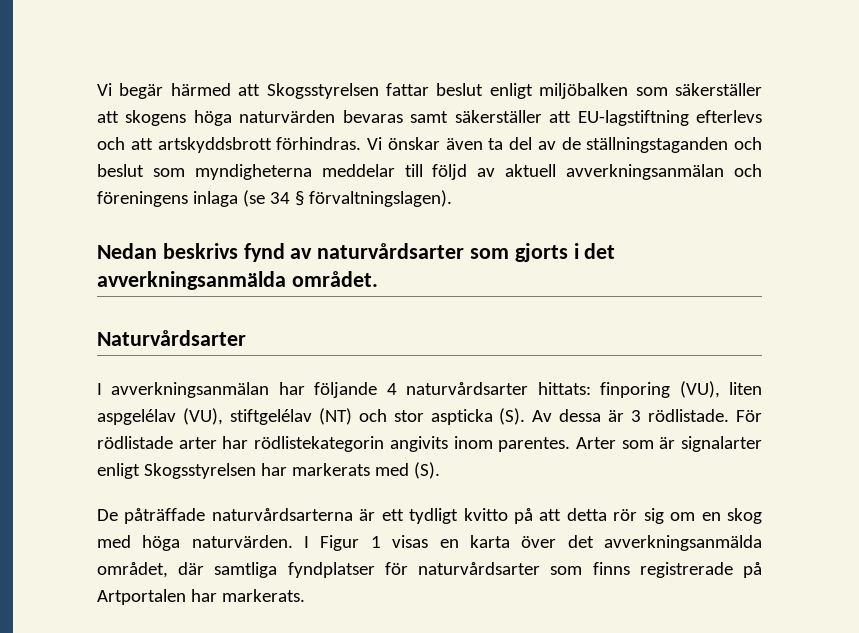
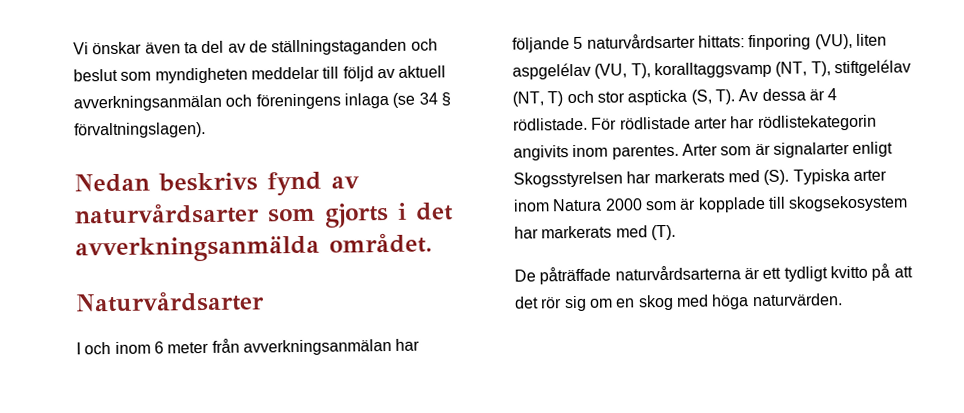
- Vi begär härmed att Skogsstyrelsen fattar beslut enligt miljöbalken som säkerställer att skogens höga naturvärden bevaras samt säkerställer att EU-lagstiftning efterlevs och att artskyddsbrott förhindras. Vi önskar även ta del av de ställningstaganden och beslut som myndigheterna meddelar till följd av aktuell avverkningsanmälan och föreningens inlaga (se 34 § förvaltningslagen).
+ Vi önskar även ta del av de ställningstaganden och beslut som myndigheten meddelar till följd av aktuell avverkningsanmälan och föreningens inlaga (se 34 § förvaltningslagen).
- I avverkningsanmälan har följande 4 naturvårdsarter hittats: finporing (VU), liten aspgelélav (VU), stiftgelélav (NT) och stor aspticka (S). Av dessa är 3 rödlistade.
+ I och inom 6 meter från avverkningsanmälan har följande 5 naturvårdsarter hittats: finporing (VU), liten aspgelélav (VU, T), koralltaggsvamp (NT, T), stiftgelélav (NT, T) och stor aspticka (S, T). Av dessa är 4 rödlistade.
- Arter som är signalarter enligt Skogsstyrelsen har markerats med (S).
+ Arter som är signalarter enligt Skogsstyrelsen har markerats med (S). Typiska arter inom Natura 2000 som är kopplade till skogsekosystem har markerats med (T).
- De påträffade naturvårdsarterna är ett tydligt kvitto på att detta rör sig om en skog med höga naturvärden. I Figur 1 visas en karta över det avverkningsanmälda området, där samtliga fyndplatser för naturvårdsarter som finns registrerade på Artportalen har markerats.
+ De påträffade naturvårdsarterna är ett tydligt kvitto på att det rör sig om en skog med höga naturvärden.

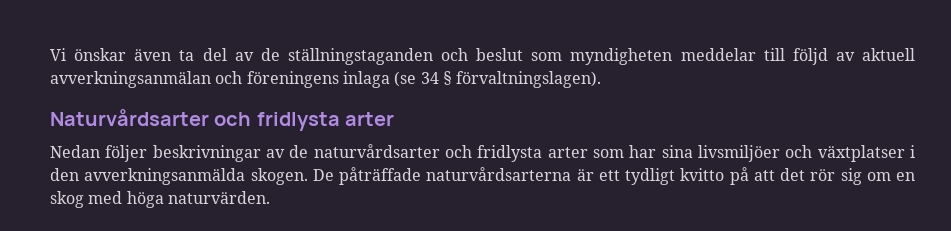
- Nedan beskrivs fynd av naturvårdsarter som gjorts i det avverkningsanmälda området.
- Naturvårdsarter
- I och inom 6 meter från avverkningsanmälan har följande 5 naturvårdsarter hittats: finporing (VU), liten aspgelélav (VU, T), koralltaggsvamp (NT, T), stiftgelélav (NT, T) och stor aspticka (S, T). Av dessa är 4 rödlistade. För rödlistade arter har rödlistekategorin angivits inom parentes. Arter som är signalarter enligt Skogsstyrelsen har markerats med (S). Typiska arter inom Natura 2000 som är kopplade till skogsekosystem har markerats med (T).
- De påträffade naturvårdsarterna är ett tydligt kvitto på att det rör sig om en skog med höga naturvärden.
+ Naturvårdsarter och fridlysta arter
+ Nedan följer beskrivningar av de naturvårdsarter och fridlysta arter som har sina livsmiljöer och växtplatser i den avverkningsanmälda skogen. De påträffade naturvårdsarterna är ett tydligt kvitto på att det rör sig om en skog med höga naturvärden.

